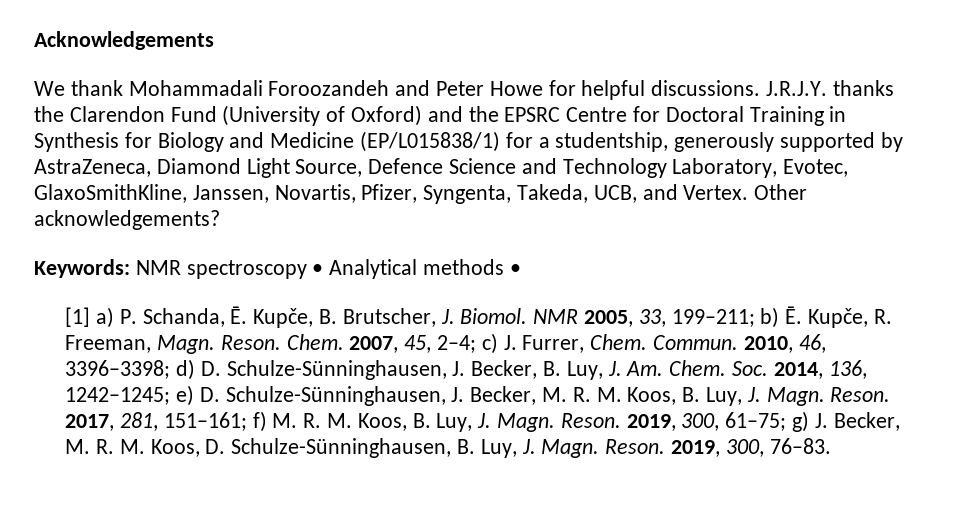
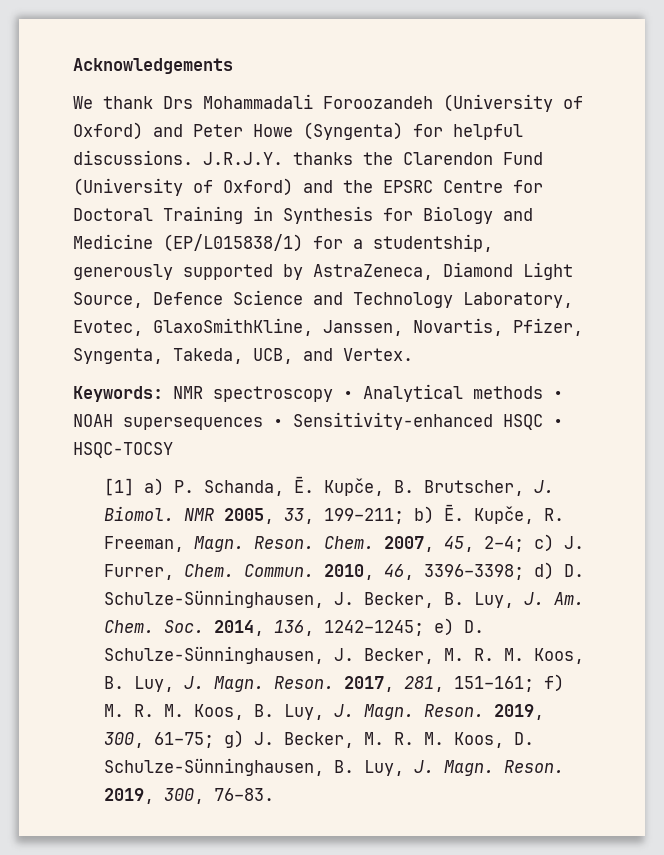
- We thank Mohammadali Foroozandeh and Peter Howe for helpful discussions.
+ We thank Drs Mohammadali Foroozandeh (University of Oxford) and Peter Howe (Syngenta) for helpful discussions.
- Other acknowledgements?
- Keywords: NMR spectroscopy • Analytical methods •
+ Keywords: NMR spectroscopy • Analytical methods • NOAH supersequences • Sensitivity-enhanced HSQC • HSQC-TOCSY

